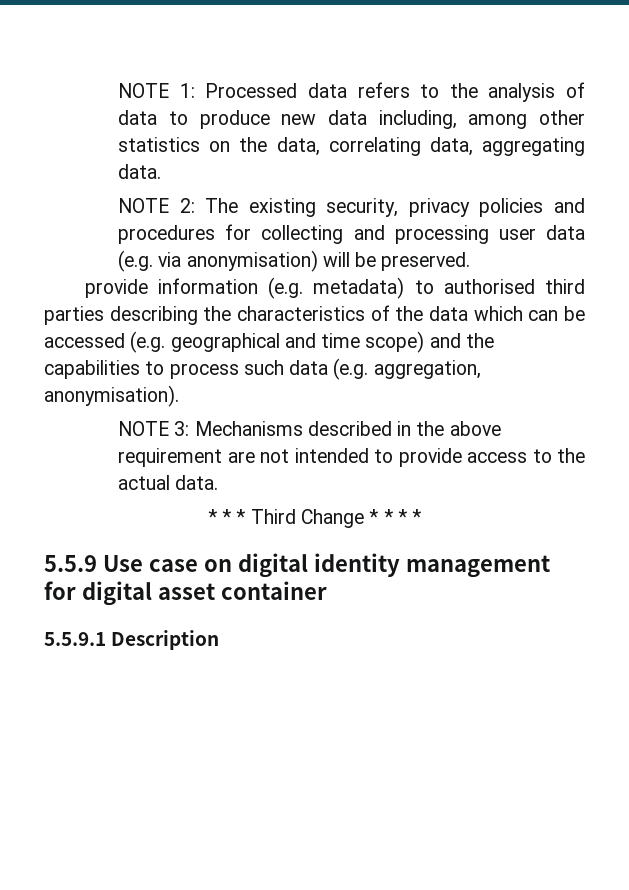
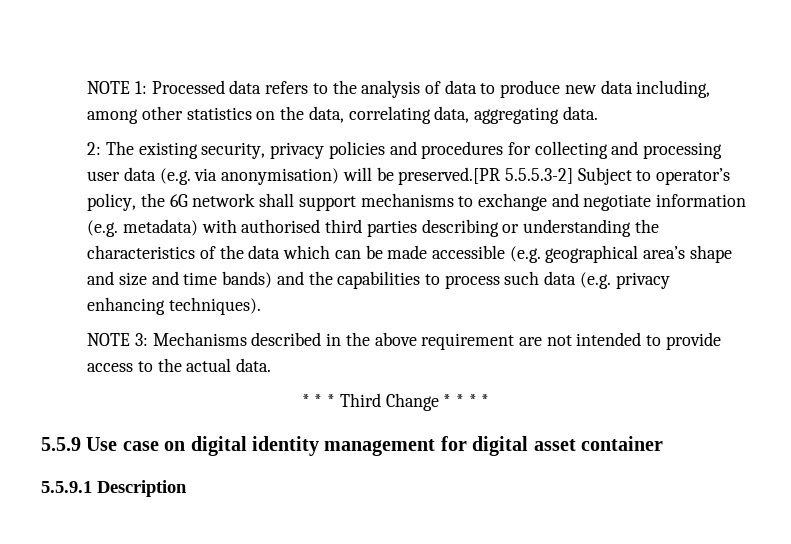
- NOTE 2: The existing security, privacy policies and procedures for collecting and processing user data (e.g. via anonymisation) will be preserved.
- provide information (e.g. metadata) to authorised third parties describing the characteristics of the data which can be accessed (e.g. geographical and time scope) and the capabilities to process such data (e.g. aggregation, anonymisation).
+ 2: The existing security, privacy policies and procedures for collecting and processing user data (e.g. via anonymisation) will be preserved.[PR 5.5.5.3-2] Subject to operator’s policy, the 6G network shall support mechanisms to exchange and negotiate information (e.g. metadata) with authorised third parties describing or understanding the characteristics of the data which can be made accessible (e.g. geographical area’s shape and size and time bands) and the capabilities to process such data (e.g. privacy enhancing techniques).

